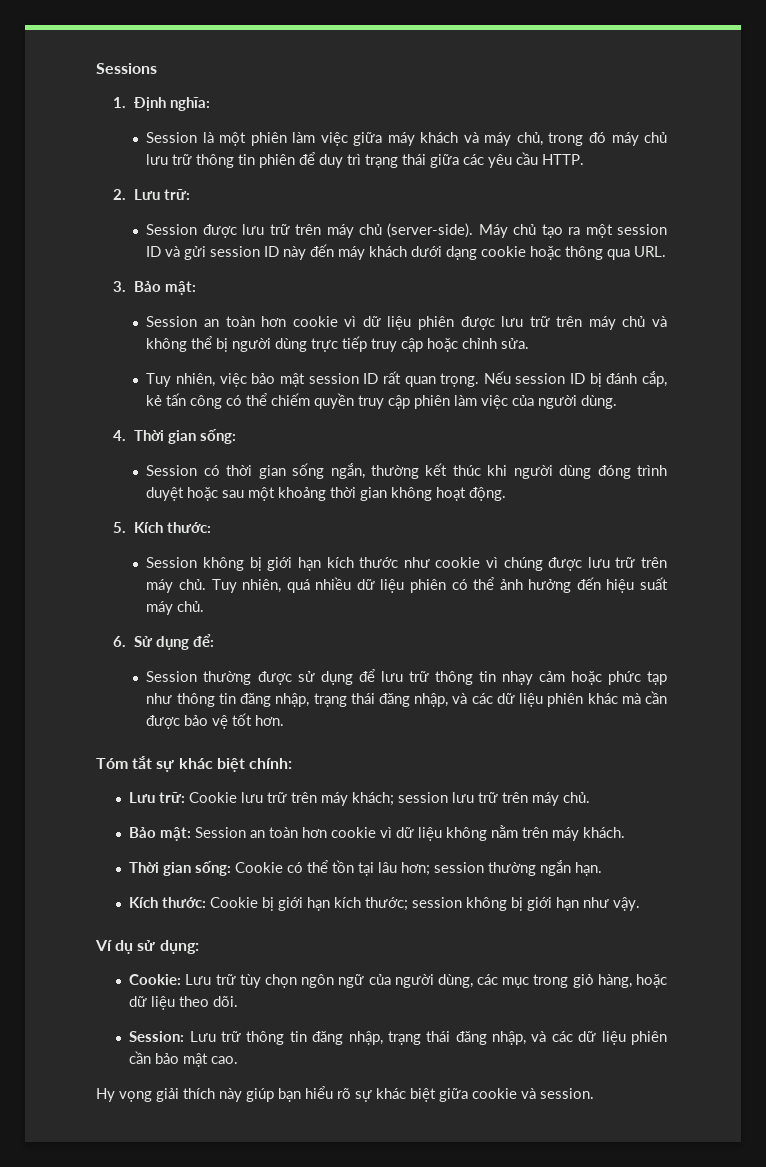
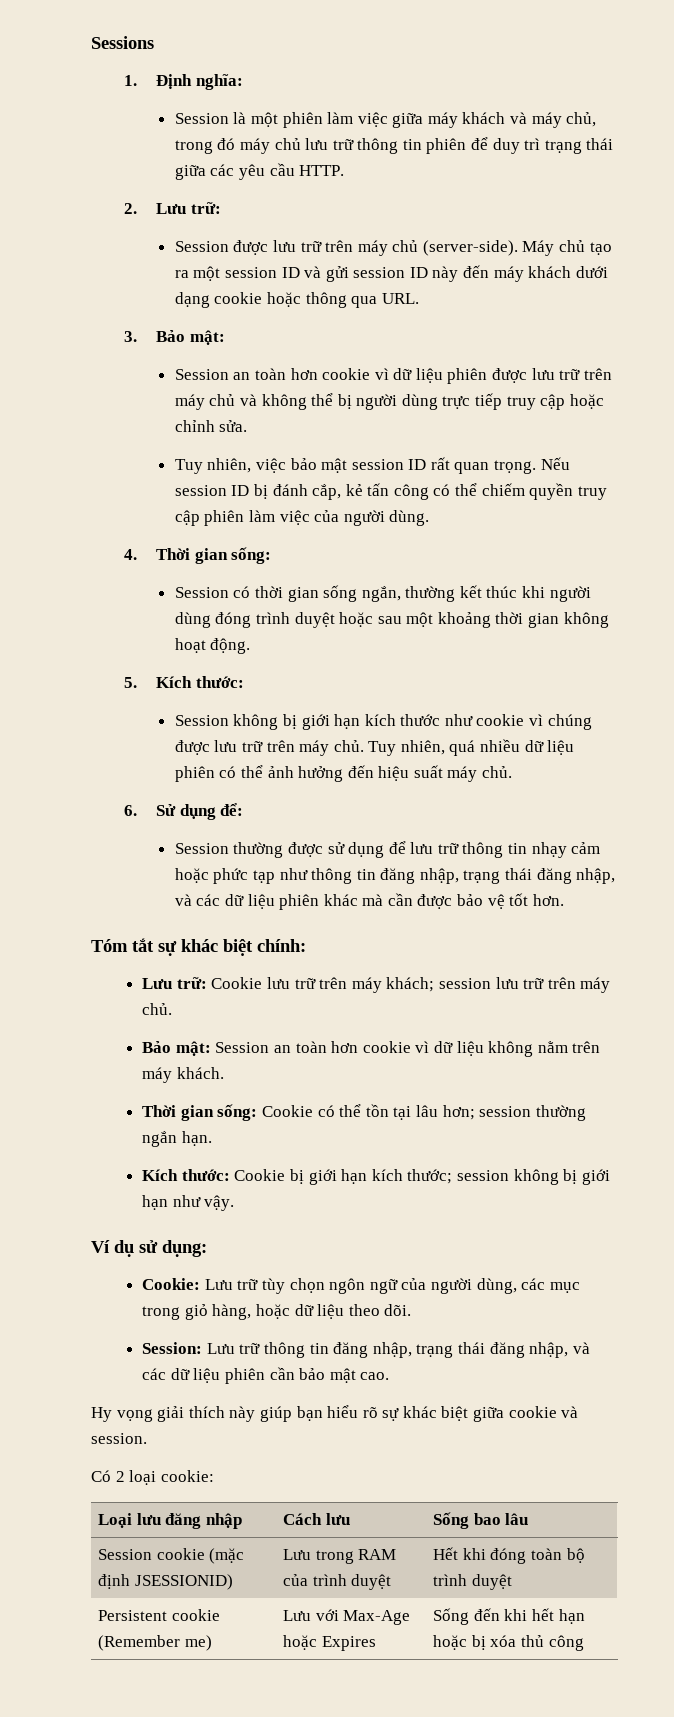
+ Có 2 loại cookie:
+ Loại lưu đăng nhập | Cách lưu | Sống bao lâu
+ Session cookie (mặc định JSESSIONID) | Lưu trong RAM của trình duyệt | Hết khi đóng toàn bộ trình duyệt
+ Persistent cookie (Remember me) | Lưu với Max-Age hoặc Expires | Sống đến khi hết hạn hoặc bị xóa thủ công

